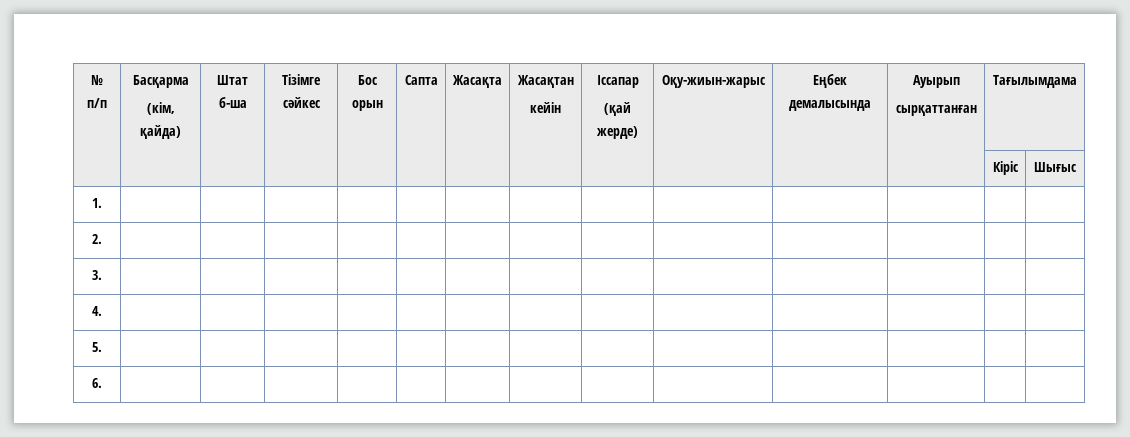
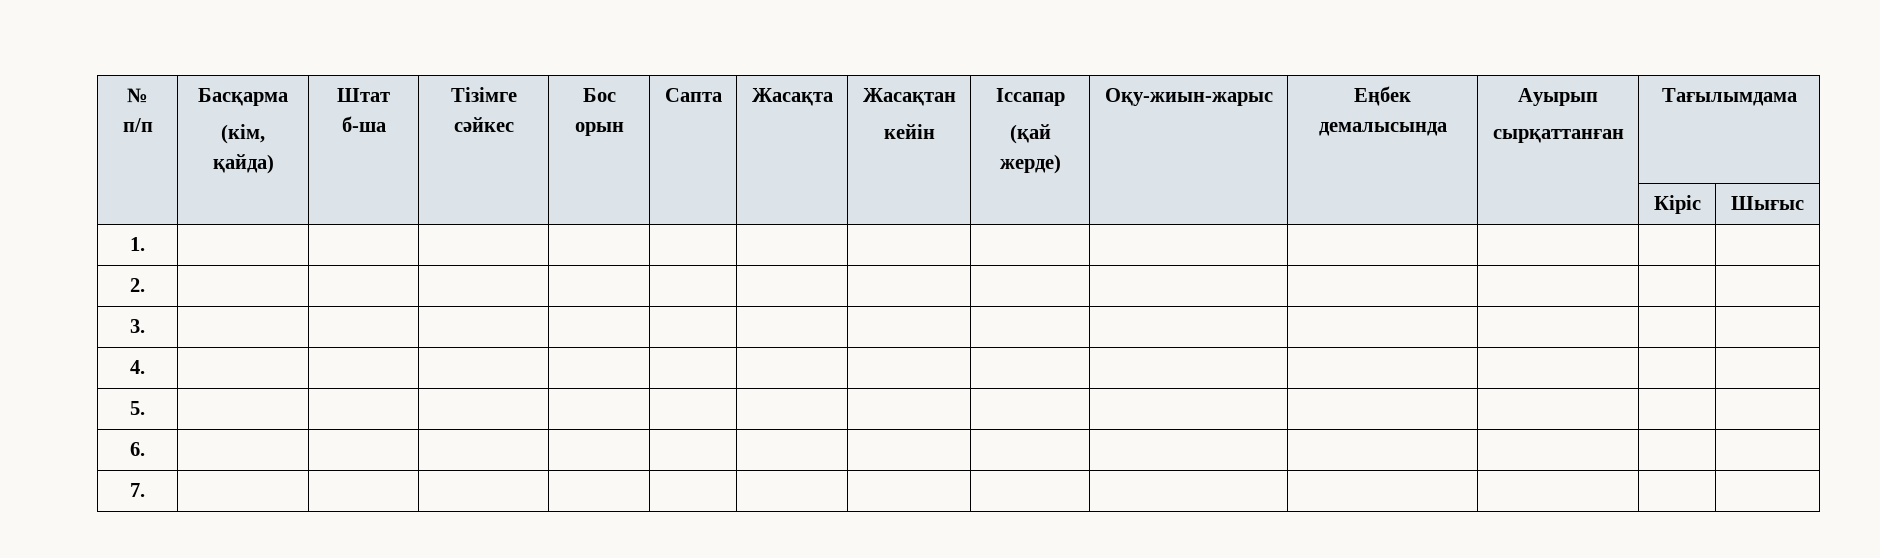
+ 7. | | | | | | | | | | | | |

